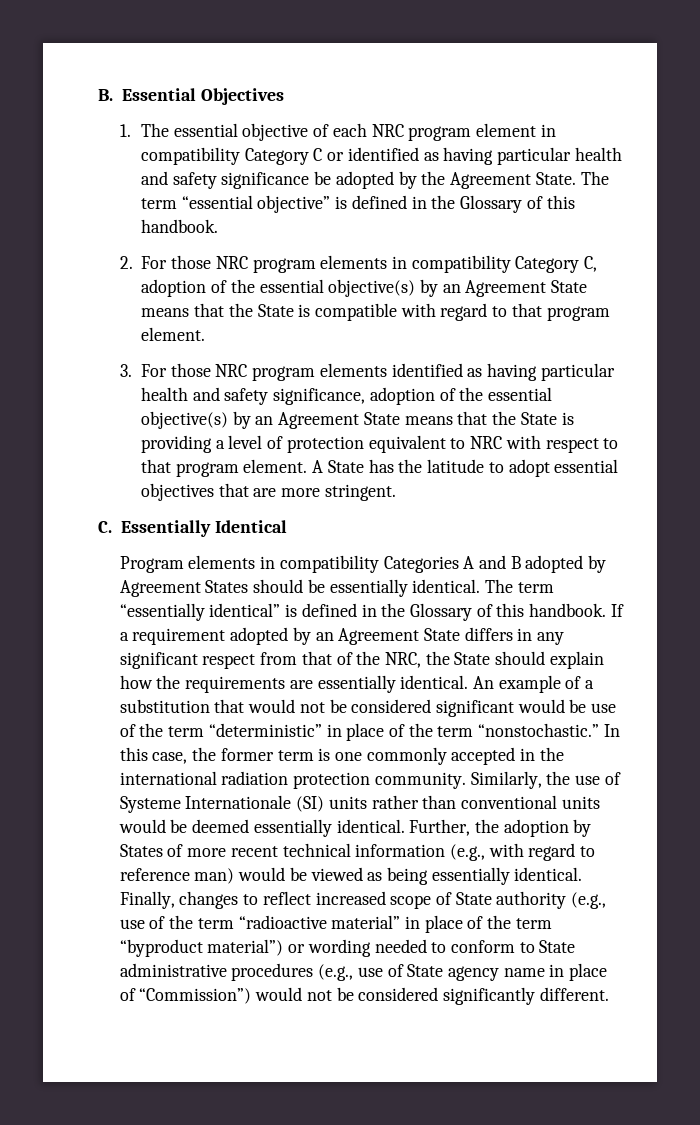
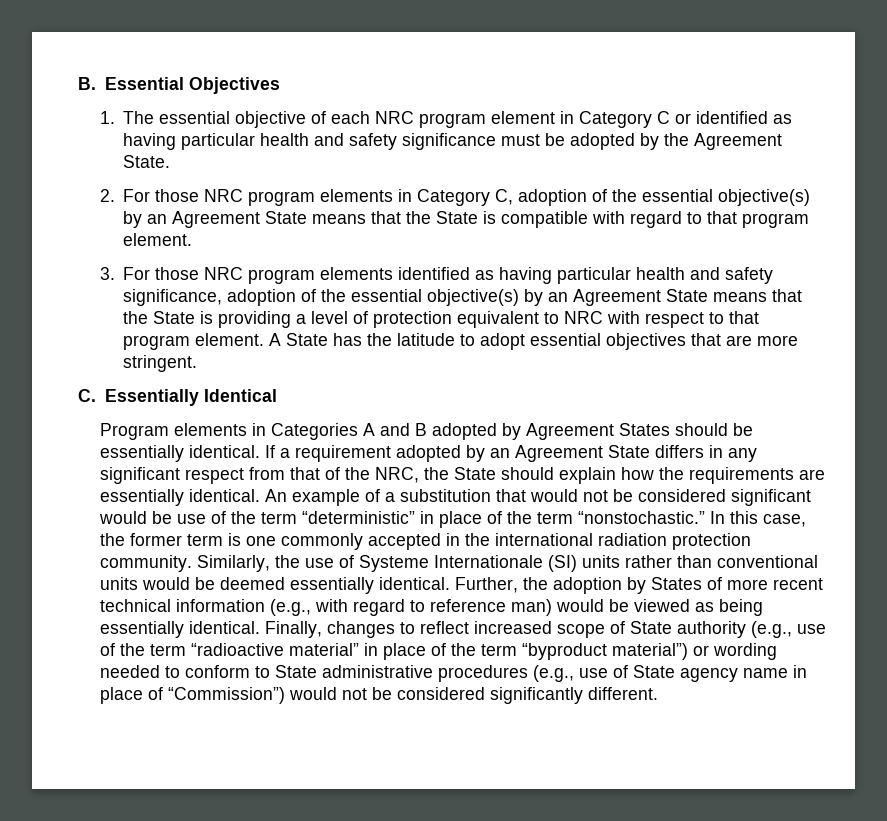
- 1. The essential objective of each NRC program element in compatibility Category C or identified as having particular health and safety significance be adopted by the Agreement State. The term “essential objective” is defined in the Glossary of this handbook.
+ 1. The essential objective of each NRC program element in Category C or identified as having particular health and safety significance must be adopted by the Agreement State.
- 2. For those NRC program elements in compatibility Category C, adoption of the essential objective(s) by an Agreement State means that the State is compatible with regard to that program element.
+ 2. For those NRC program elements in Category C, adoption of the essential objective(s) by an Agreement State means that the State is compatible with regard to that program element.
- Program elements in compatibility Categories A and B adopted by Agreement States should be essentially identical.
+ Program elements in Categories A and B adopted by Agreement States should be essentially identical.
- The term “essentially identical” is defined in the Glossary of this handbook.

